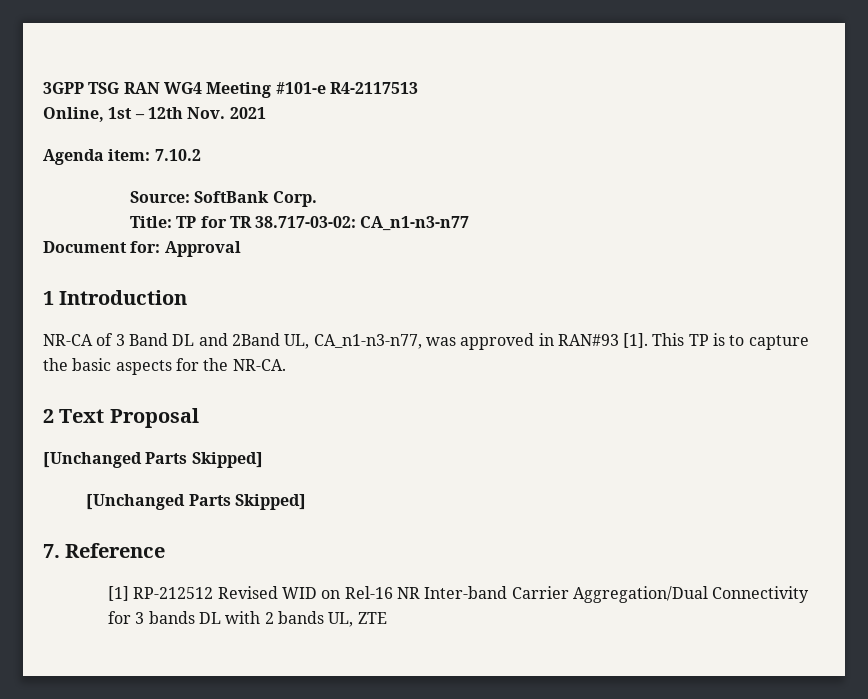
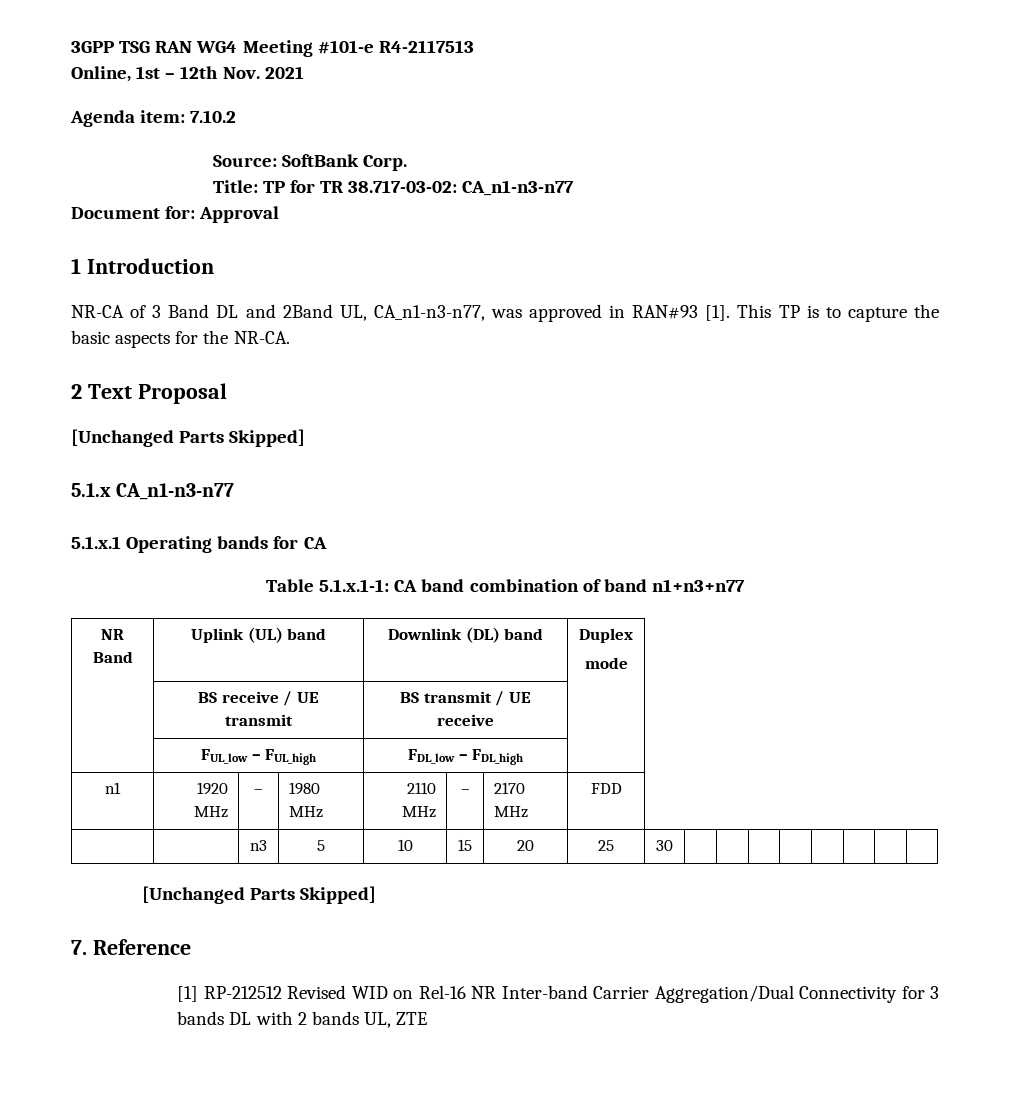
+ 5.1.x CA_n1-n3-n77
+ 5.1.x.1 Operating bands for CA
+ Table 5.1.x.1-1: CA band combination of band n1+n3+n77
+ NR Band | Uplink (UL) band | Downlink (DL) band | Duplex
+ mode
+ | BS receive / UE transmit | BS transmit / UE receive |
+ | FUL_low – FUL_high | FDL_low – FDL_high |
+ n1 | 1920 MHz | – | 1980 MHz | 2110 MHz | – | 2170 MHz | FDD
+ | | n3 | 5 | 10 | 15 | 20 | 25 | 30 | | | | | | | |

